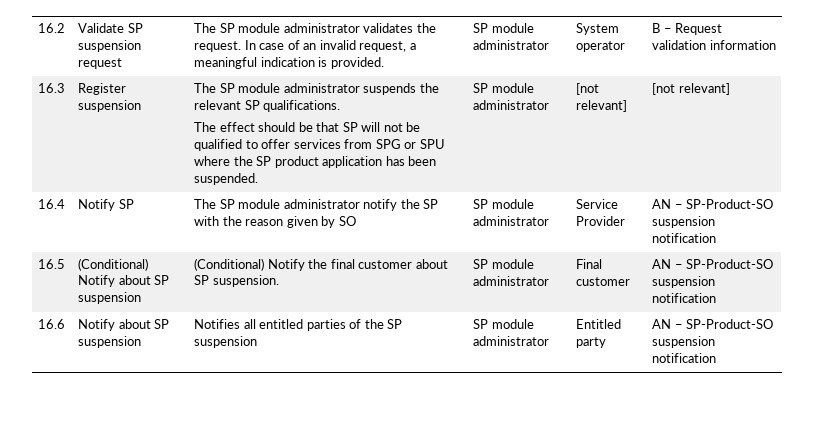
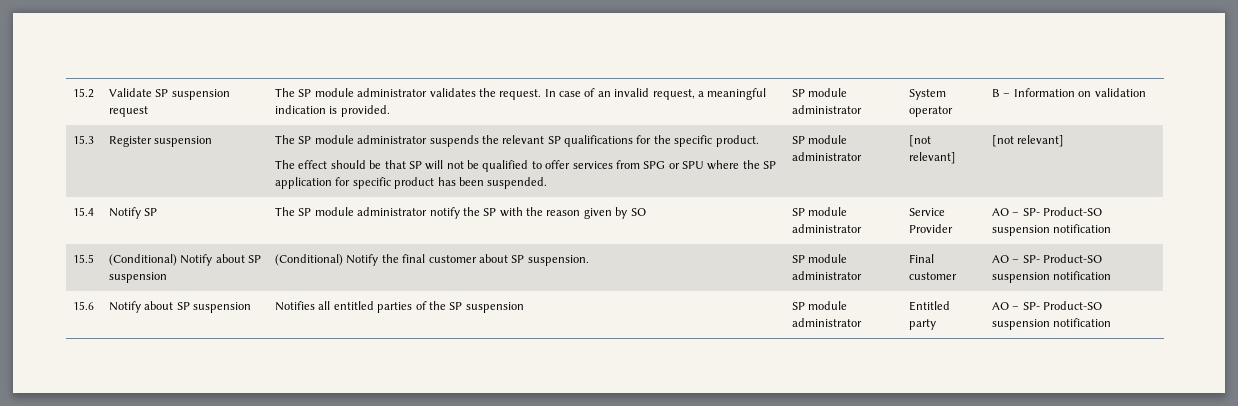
- 16.2 | Validate SP suspension request | The SP module administrator validates the request. In case of an invalid request, a meaningful indication is provided. | SP module administrator | System operator | B – Request validation information
- 16.3
+ 15.2 | Validate SP suspension request | The SP module administrator validates the request. In case of an invalid request, a meaningful indication is provided. | SP module administrator | System operator | B – Information on validation
+ 15.3
- The SP module administrator suspends the relevant SP qualifications.
+ The SP module administrator suspends the relevant SP qualifications for the specific product.
- The effect should be that SP will not be qualified to offer services from SPG or SPU where the SP product application has been suspended.
+ The effect should be that SP will not be qualified to offer services from SPG or SPU where the SP application for specific product has been suspended.
- 16.4 | Notify SP | The SP module administrator notify the SP with the reason given by SO | SP module administrator | Service Provider | AN – SP-Product-SO suspension notification
- 16.5 | (Conditional) Notify about SP suspension | (Conditional) Notify the final customer about SP suspension. | SP module administrator | Final customer | AN – SP-Product-SO suspension notification
- 16.6 | Notify about SP suspension | Notifies all entitled parties of the SP suspension | SP module administrator | Entitled party | AN – SP-Product-SO suspension notification
+ 15.4 | Notify SP | The SP module administrator notify the SP with the reason given by SO | SP module administrator | Service Provider | AO – SP- Product-SO suspension notification
+ 15.5 | (Conditional) Notify about SP suspension | (Conditional) Notify the final customer about SP suspension. | SP module administrator | Final customer | AO – SP- Product-SO suspension notification
+ 15.6 | Notify about SP suspension | Notifies all entitled parties of the SP suspension | SP module administrator | Entitled party | AO – SP- Product-SO suspension notification

